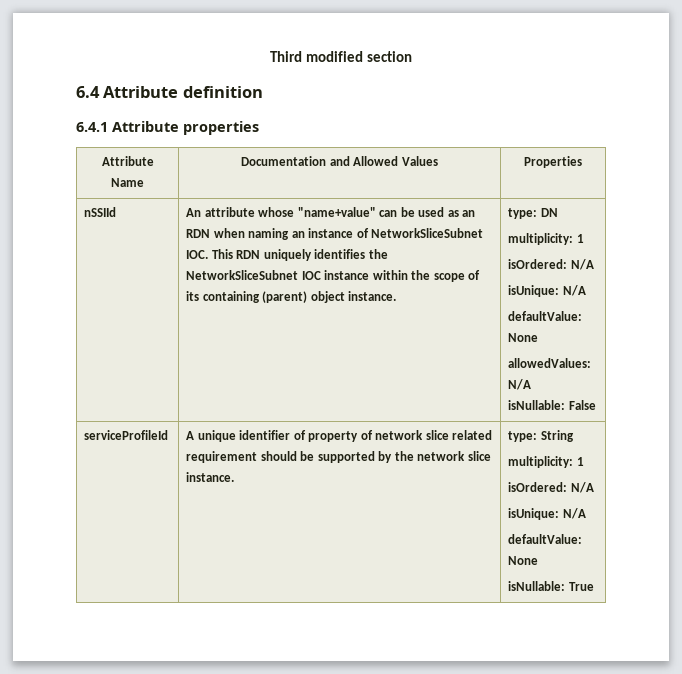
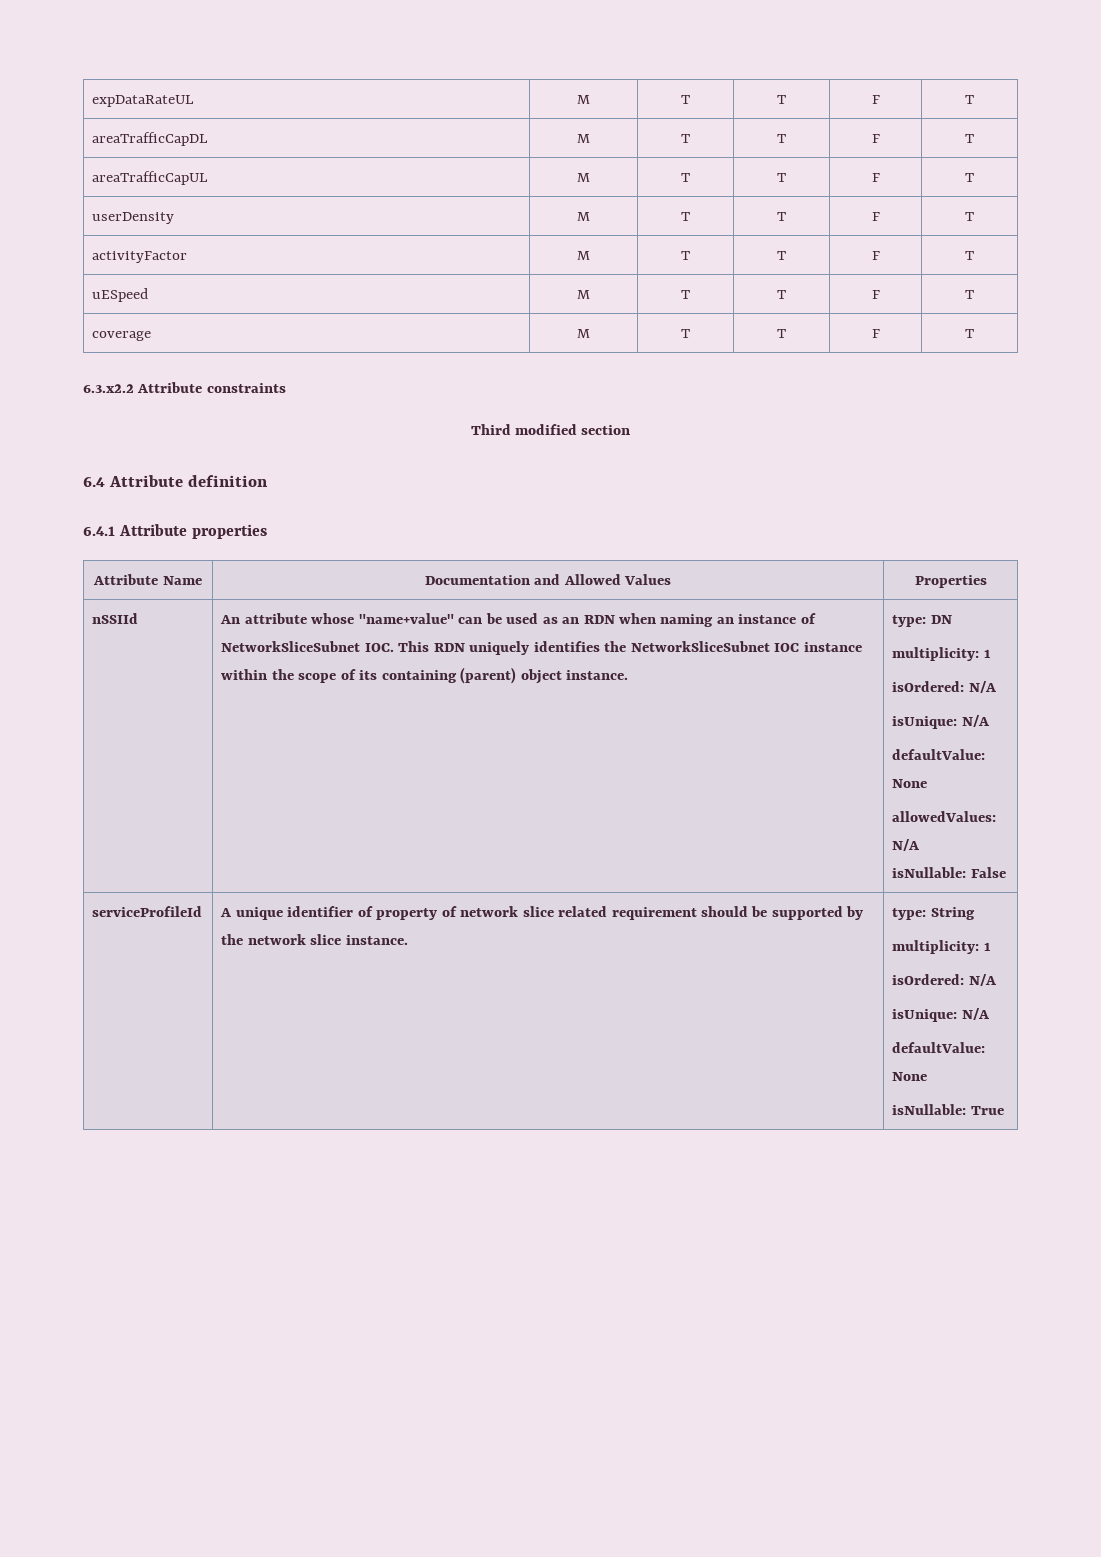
+ expDataRateUL | M | T | T | F | T
+ areaTrafficCapDL | M | T | T | F | T
+ areaTrafficCapUL | M | T | T | F | T
+ userDensity | M | T | T | F | T
+ activityFactor | M | T | T | F | T
+ uESpeed | M | T | T | F | T
+ coverage | M | T | T | F | T
+ 6.3.x2.2 Attribute constraints

